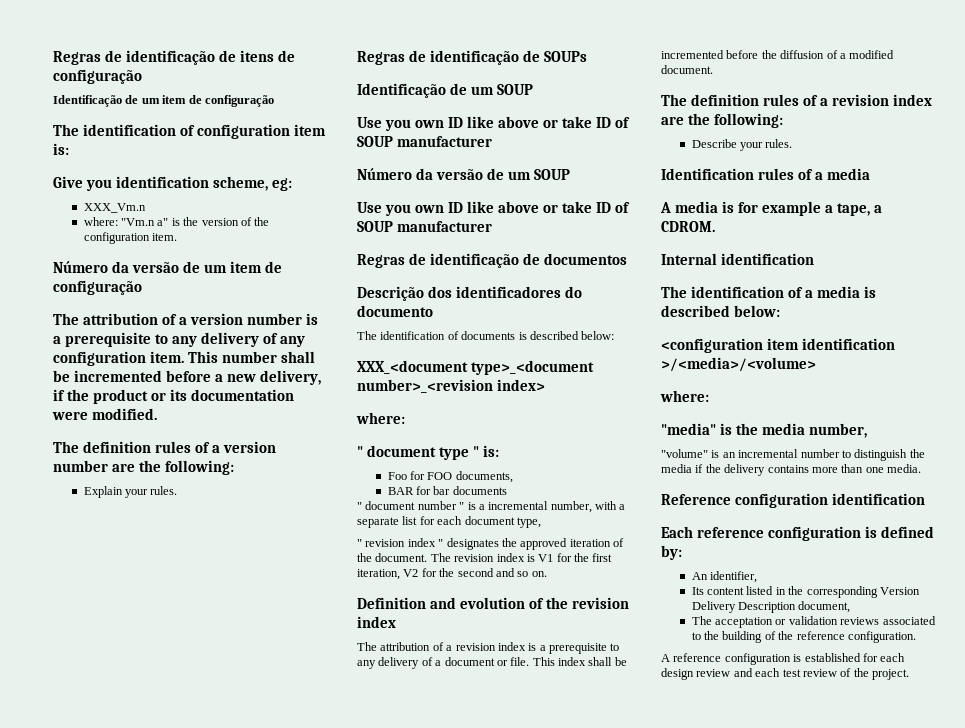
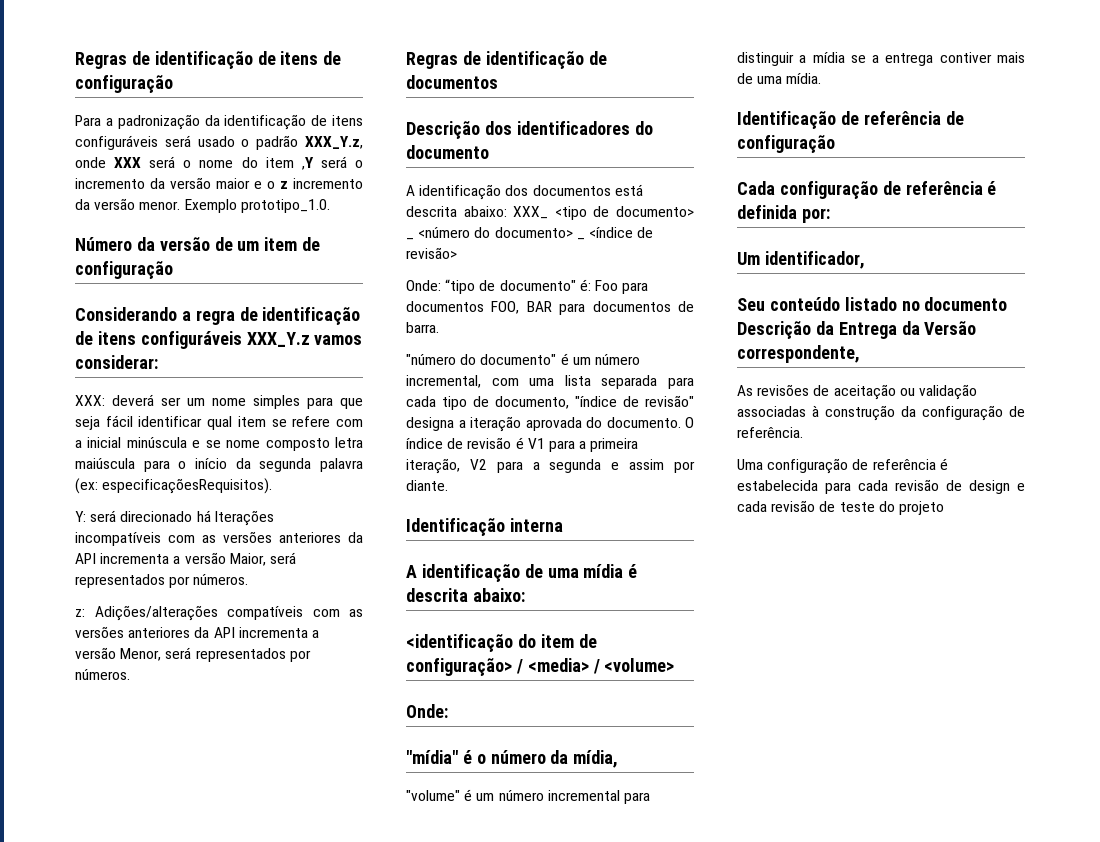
- Identificação de um item de configuração
- The identification of configuration item is:
- Give you identification scheme, eg:
- XXX_Vm.n
- where: "Vm.n a" is the version of the configuration item.
+ Para a padronização da identificação de itens configuráveis será usado o padrão XXX_Y.z, onde XXX será o nome do item ,Y será o incremento da versão maior e o z incremento da versão menor. Exemplo prototipo_1.0.
- The attribution of a version number is a prerequisite to any delivery of any configuration item. This number shall be incremented before a new delivery, if the product or its documentation were modified.
- The definition rules of a version number are the following:
- Explain your rules.
- Regras de identificação de SOUPs
- Identificação de um SOUP
- Use you own ID like above or take ID of SOUP manufacturer
- Número da versão de um SOUP
- Use you own ID like above or take ID of SOUP manufacturer
+ Considerando a regra de identificação de itens configuráveis XXX_Y.z vamos considerar:
+ XXX: deverá ser um nome simples para que seja fácil identificar qual item se refere com a inicial minúscula e se nome composto letra maiúscula para o início da segunda palavra (ex: especificaçõesRequisitos).
+ Y: será direcionado há lterações incompatíveis com as versões anteriores da API incrementa a versão Maior, será representados por números.
+ z: Adições/alterações compatíveis com as versões anteriores da API incrementa a versão Menor, será representados por números.
- The identification of documents is described below:
- XXX_<document type>_<document number>_<revision index>
- where:
- " document type " is:
- Foo for FOO documents,
- BAR for bar documents
- " document number " is a incremental number, with a separate list for each document type,
- " revision index " designates the approved iteration of the document. The revision index is V1 for the first iteration, V2 for the second and so on.
- Definition and evolution of the revision index
- The attribution of a revision index is a prerequisite to any delivery of a document or file. This index shall be incremented before the diffusion of a modified document.
- The definition rules of a revision index are the following:
- Describe your rules.
- Identification rules of a media
- A media is for example a tape, a CDROM.
- Internal identification
- The identification of a media is described below:
- <configuration item identification >/<media>/<volume>
- where:
- "media" is the media number,
- "volume" is an incremental number to distinguish the media if the delivery contains more than one media.
- Reference configuration identification
- Each reference configuration is defined by:
- An identifier,
- Its content listed in the corresponding Version Delivery Description document,
- The acceptation or validation reviews associated to the building of the reference configuration.
- A reference configuration is established for each design review and each test review of the project.
+ A identificação dos documentos está descrita abaixo: XXX_ <tipo de documento> _ <número do documento> _ <índice de revisão>
+ Onde: “tipo de documento" é: Foo para documentos FOO, BAR para documentos de barra.
+ "número do documento" é um número incremental, com uma lista separada para cada tipo de documento, "índice de revisão" designa a iteração aprovada do documento. O índice de revisão é V1 para a primeira iteração, V2 para a segunda e assim por diante.
+ Identificação interna
+ A identificação de uma mídia é descrita abaixo:
+ <identificação do item de configuração> / <media> / <volume>
+ Onde:
+ "mídia" é o número da mídia,
+ "volume" é um número incremental para distinguir a mídia se a entrega contiver mais de uma mídia.
+ Identificação de referência de configuração
+ Cada configuração de referência é definida por:
+ Um identificador,
+ Seu conteúdo listado no documento Descrição da Entrega da Versão correspondente,
+ As revisões de aceitação ou validação associadas à construção da configuração de referência.
+ Uma configuração de referência é estabelecida para cada revisão de design e cada revisão de teste do projeto

